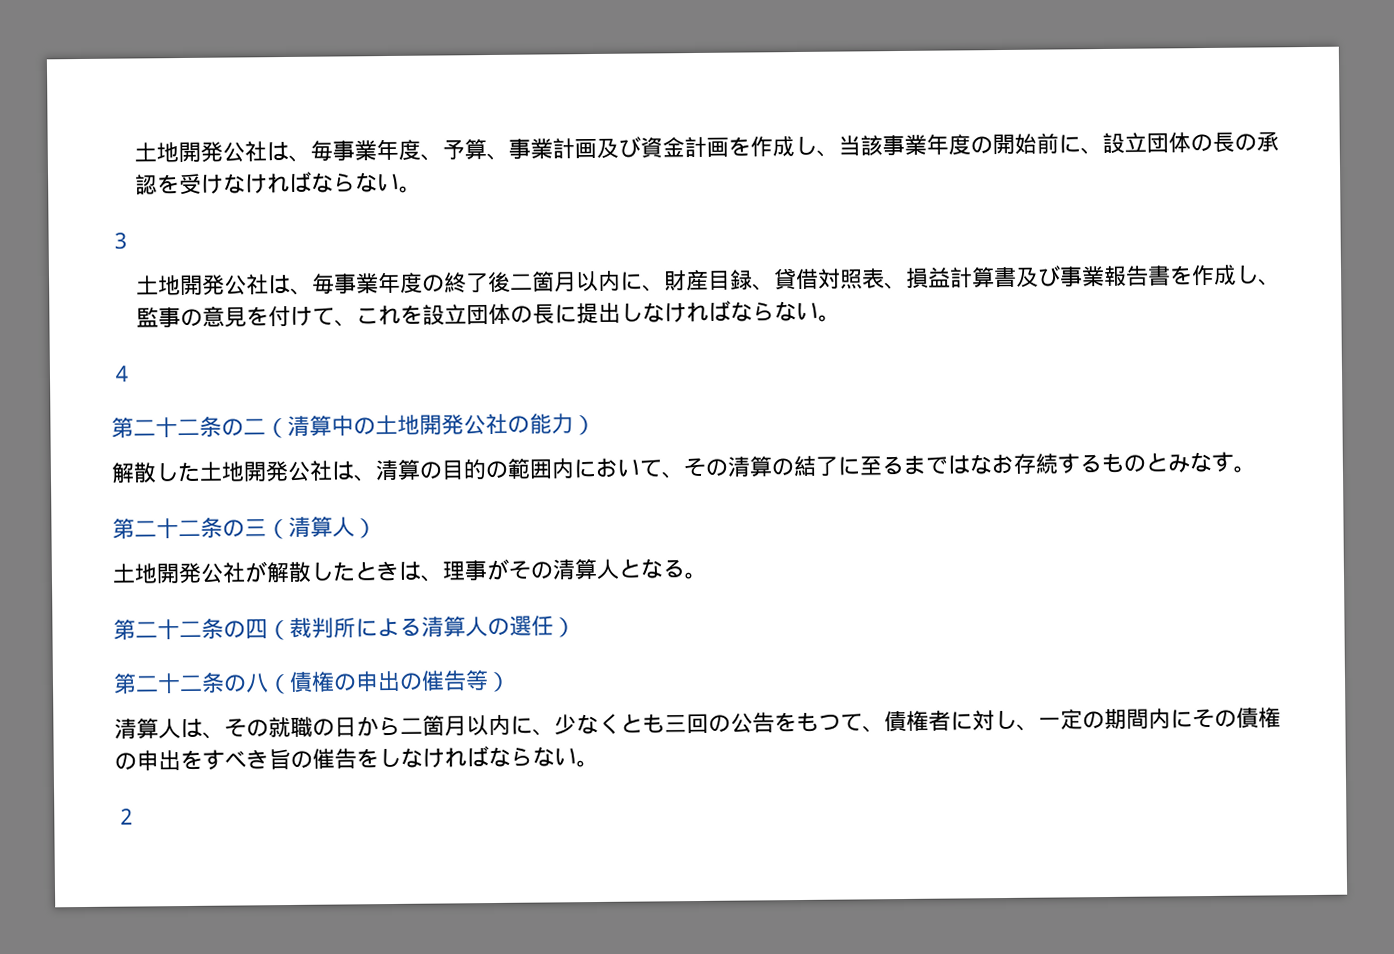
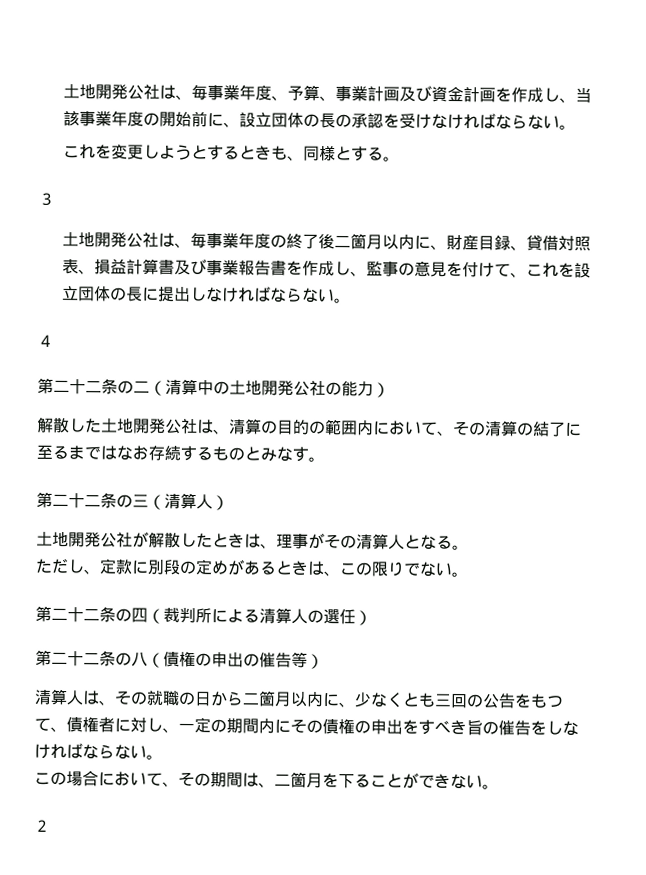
+ これを変更しようとするときも、同様とする。
+ ただし、定款に別段の定めがあるときは、この限りでない。
+ この場合において、その期間は、二箇月を下ることができない。

